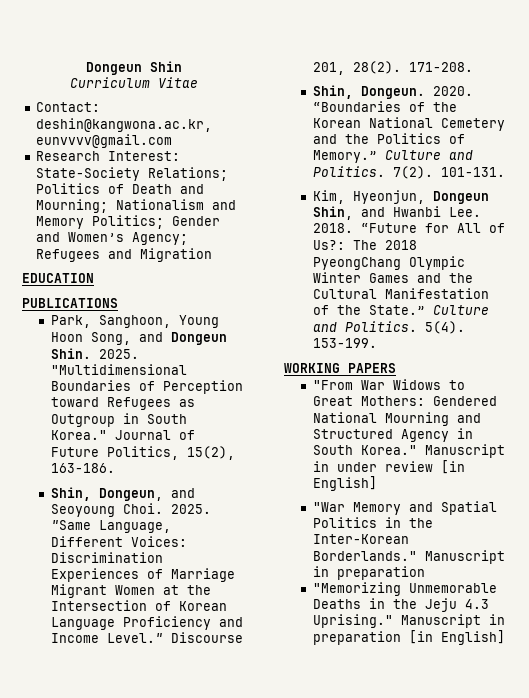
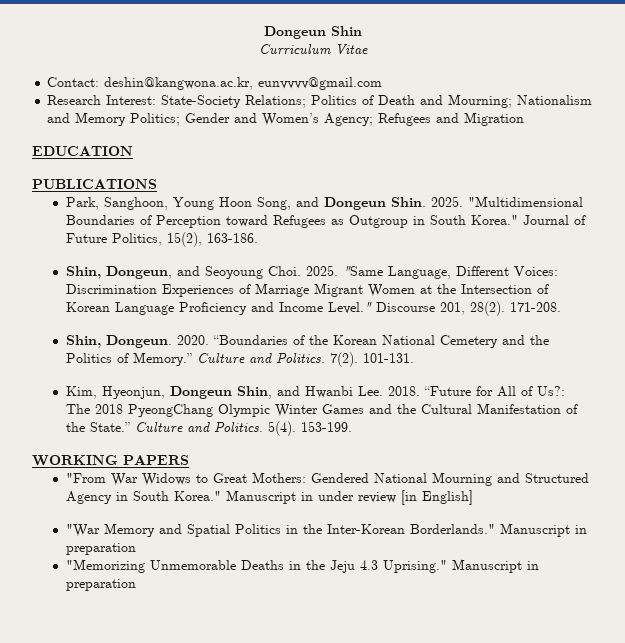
- "Memorizing Unmemorable Deaths in the Jeju 4.3 Uprising." Manuscript in preparation [in English]
+ "Memorizing Unmemorable Deaths in the Jeju 4.3 Uprising." Manuscript in preparation

